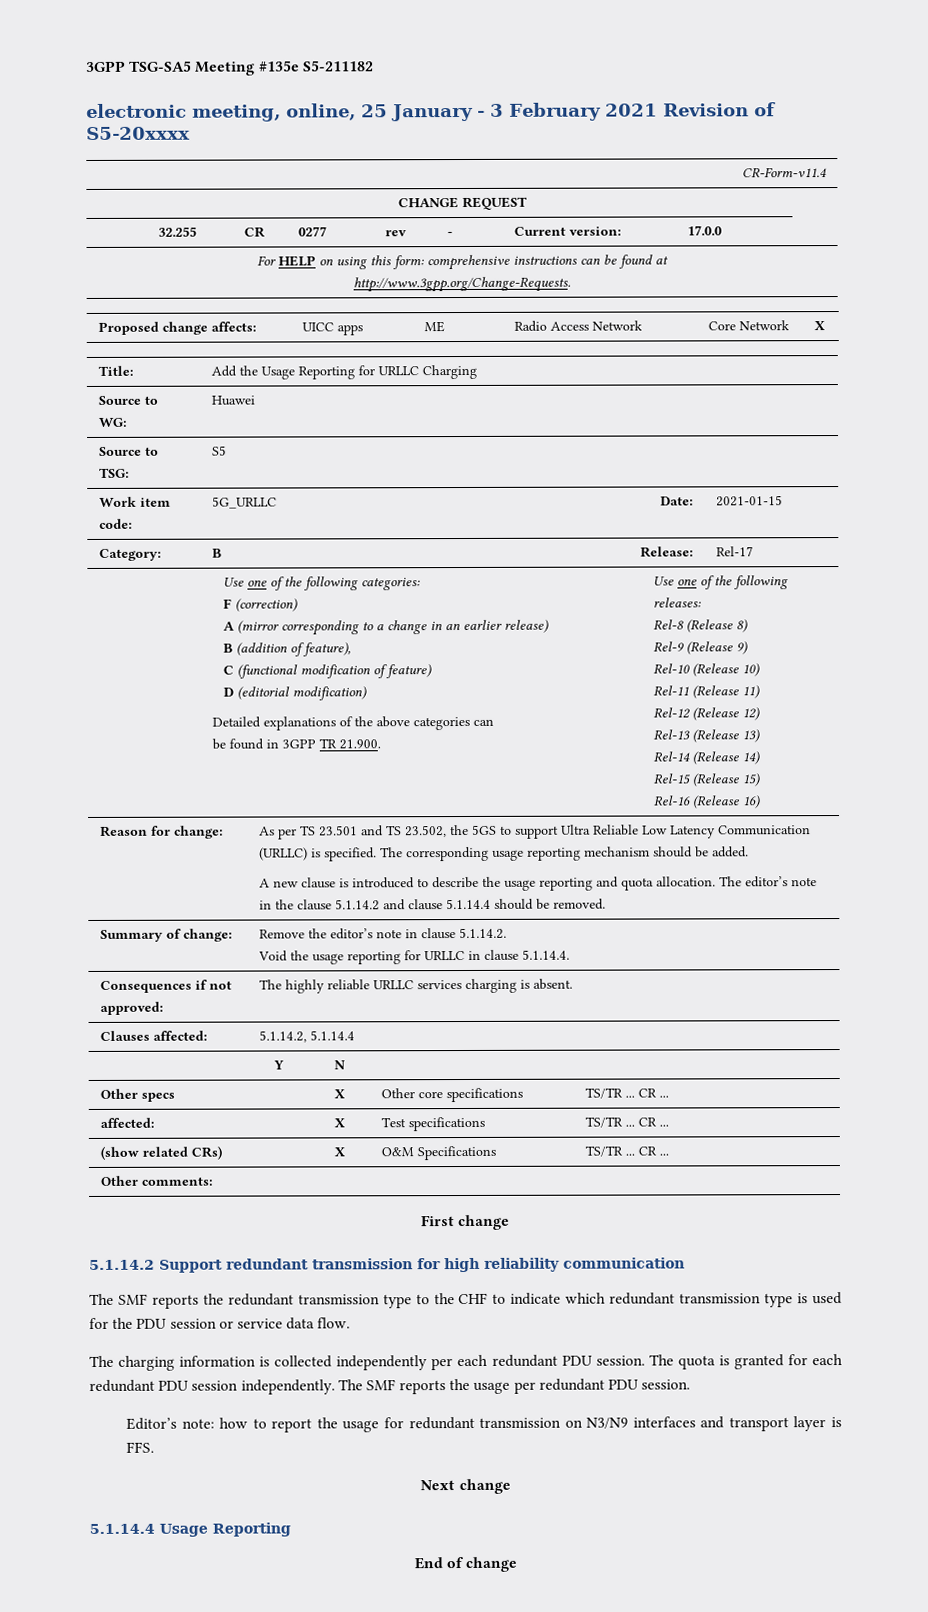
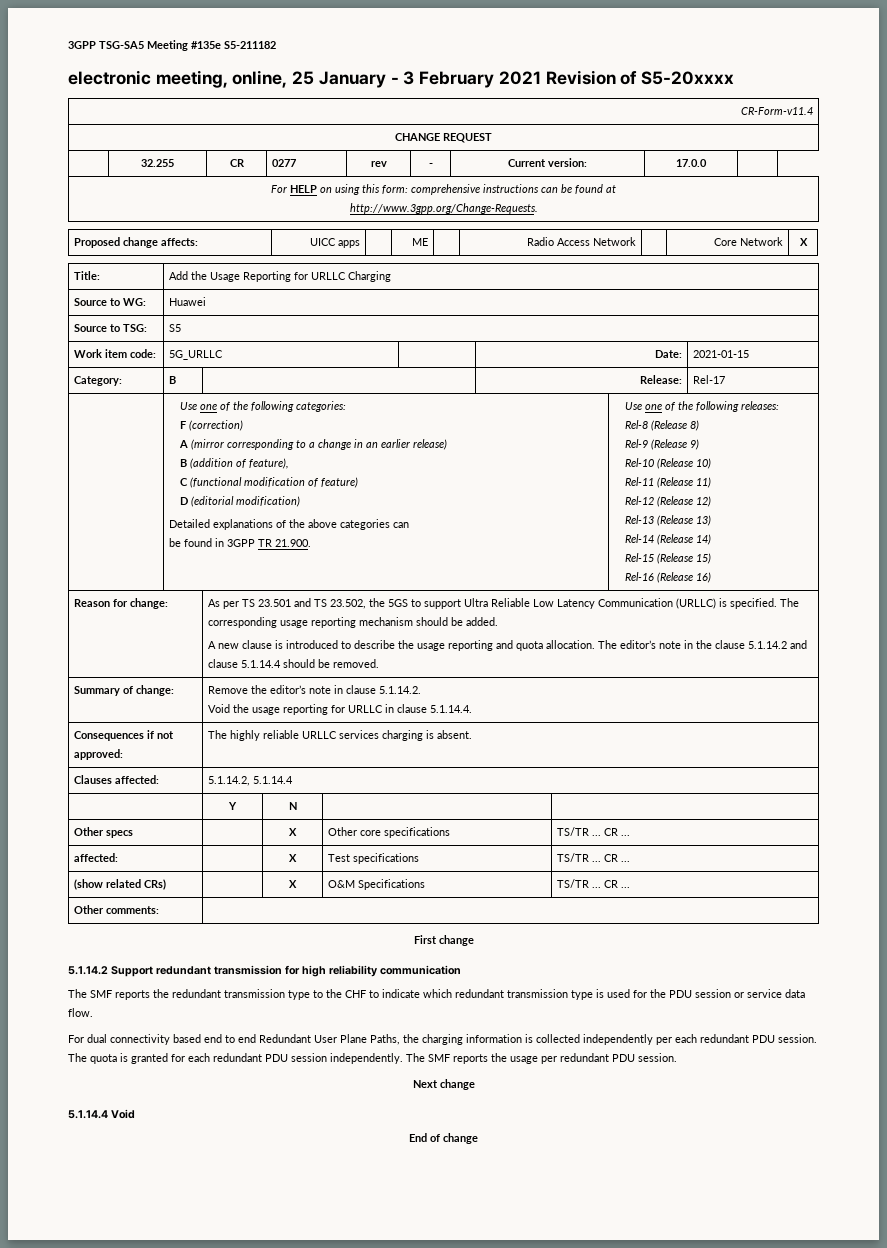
- The charging information is collected independently per each redundant PDU session.
+ For dual connectivity based end to end Redundant User Plane Paths, the charging information is collected independently per each redundant PDU session.
- Editor’s note: how to report the usage for redundant transmission on N3/N9 interfaces and transport layer is FFS.
- 5.1.14.4 Usage Reporting
+ 5.1.14.4 Void

